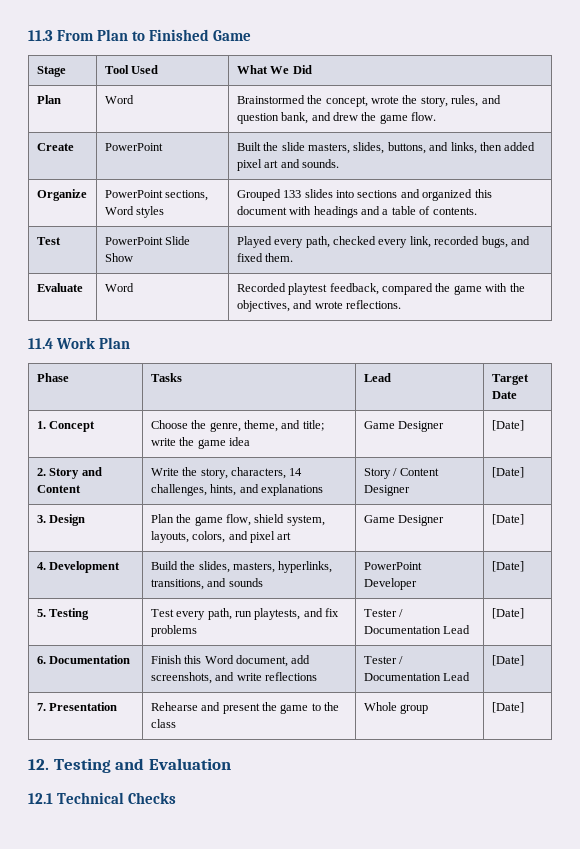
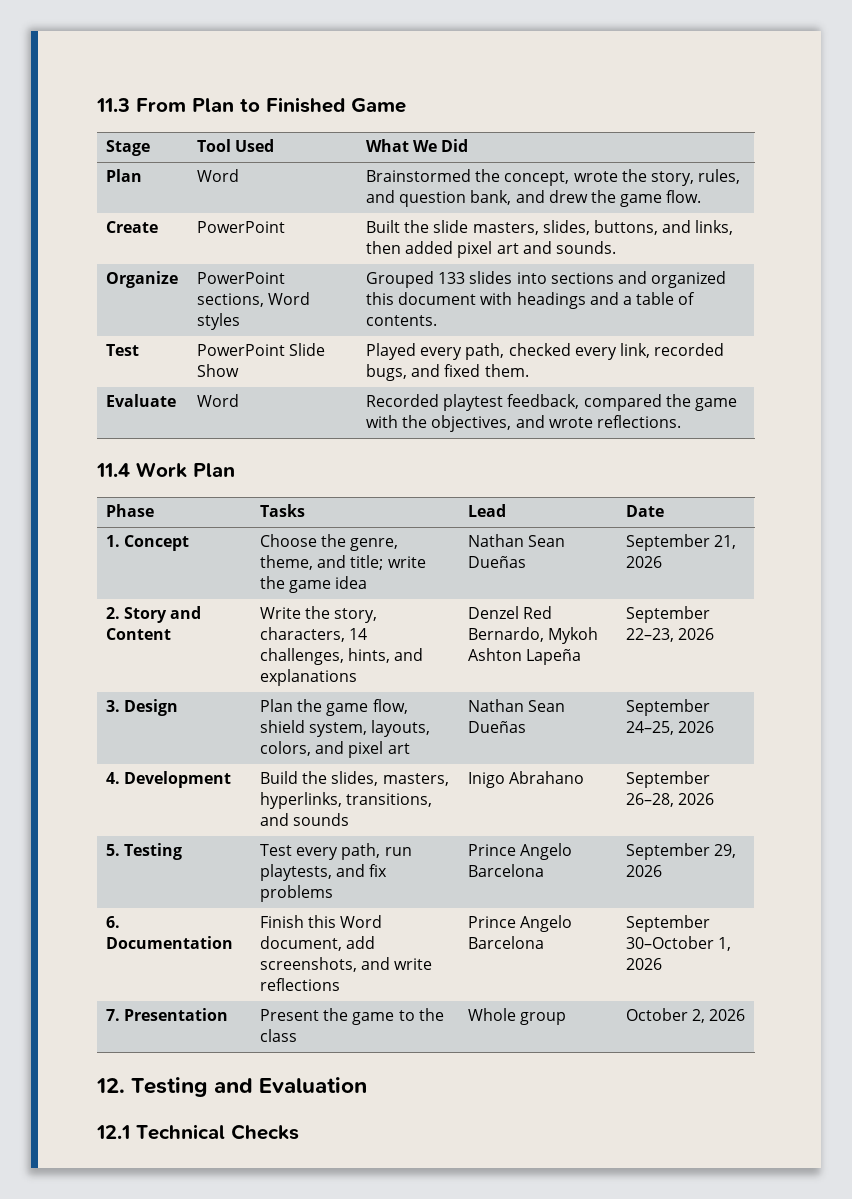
- Phase | Tasks | Lead | Target Date
+ Phase | Tasks | Lead | Date
- 1. Concept | Choose the genre, theme, and title; write the game idea | Game Designer | [Date]
+ 1. Concept | Choose the genre, theme, and title; write the game idea | Nathan Sean Dueñas | September 21, 2026
- 2. Story and Content | Write the story, characters, 14 challenges, hints, and explanations | Story / Content Designer | [Date]
+ 2. Story and Content | Write the story, characters, 14 challenges, hints, and explanations | Denzel Red Bernardo, Mykoh Ashton Lapeña | September 22–23, 2026
- 3. Design | Plan the game flow, shield system, layouts, colors, and pixel art | Game Designer | [Date]
+ 3. Design | Plan the game flow, shield system, layouts, colors, and pixel art | Nathan Sean Dueñas | September 24–25, 2026
- 4. Development | Build the slides, masters, hyperlinks, transitions, and sounds | PowerPoint Developer | [Date]
+ 4. Development | Build the slides, masters, hyperlinks, transitions, and sounds | Inigo Abrahano | September 26–28, 2026
- 5. Testing | Test every path, run playtests, and fix problems | Tester / Documentation Lead | [Date]
+ 5. Testing | Test every path, run playtests, and fix problems | Prince Angelo Barcelona | September 29, 2026
- 6. Documentation | Finish this Word document, add screenshots, and write reflections | Tester / Documentation Lead | [Date]
+ 6. Documentation | Finish this Word document, add screenshots, and write reflections | Prince Angelo Barcelona | September 30–October 1, 2026
- 7. Presentation | Rehearse and present the game to the class | Whole group | [Date]
+ 7. Presentation | Present the game to the class | Whole group | October 2, 2026

